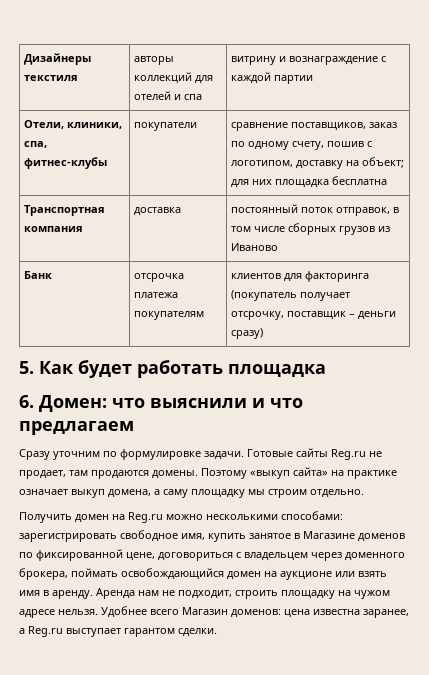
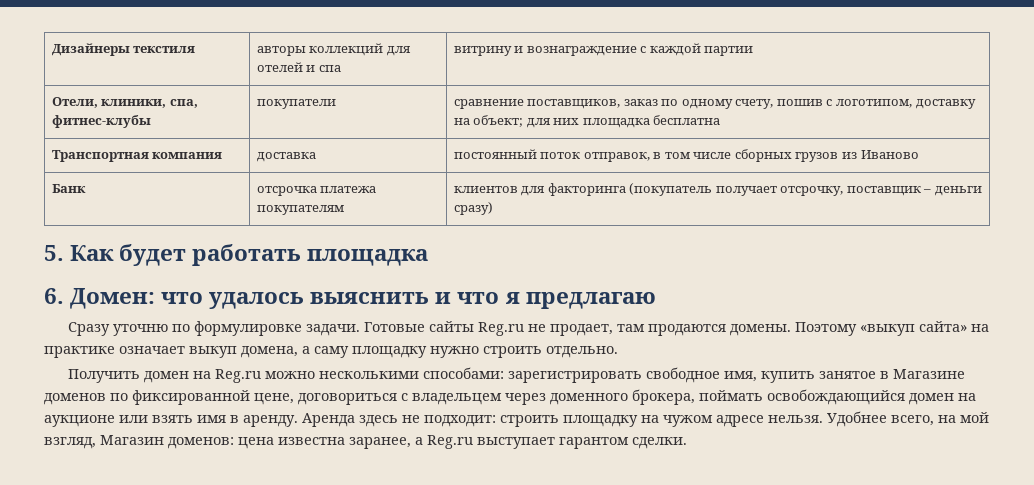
- 6. Домен: что выяснили и что предлагаем
+ 6. Домен: что удалось выяснить и что я предлагаю
- Сразу уточним по формулировке задачи.
+ Сразу уточню по формулировке задачи.
- Поэтому «выкуп сайта» на практике означает выкуп домена, а саму площадку мы строим отдельно.
+ Поэтому «выкуп сайта» на практике означает выкуп домена, а саму площадку нужно строить отдельно.
- Аренда нам не подходит, строить площадку на чужом адресе нельзя.
+ Аренда здесь не подходит: строить площадку на чужом адресе нельзя.
- Удобнее всего Магазин доменов: цена известна заранее, а Reg.ru выступает гарантом сделки.
+ Удобнее всего, на мой взгляд, Магазин доменов: цена известна заранее, а Reg.ru выступает гарантом сделки.

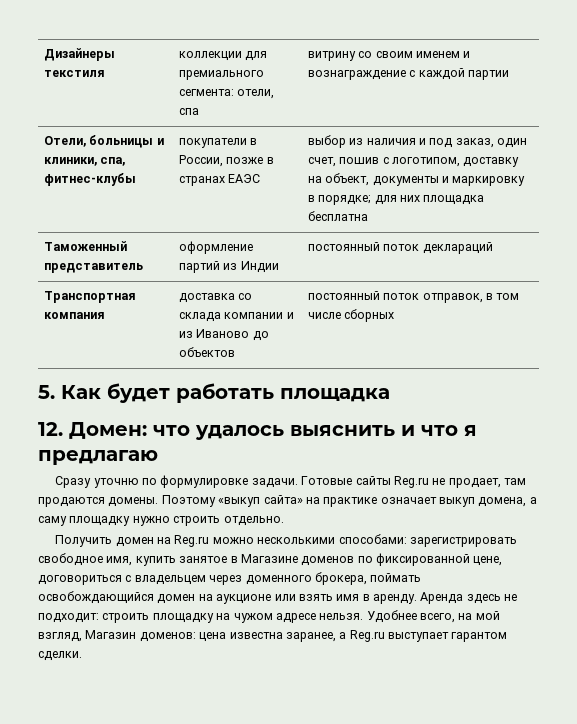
- Дизайнеры текстиля | авторы коллекций для отелей и спа | витрину и вознаграждение с каждой партии
+ Дизайнеры текстиля | коллекции для премиального сегмента: отели, спа | витрину со своим именем и вознаграждение с каждой партии
- Отели, клиники, спа, фитнес-клубы | покупатели | сравнение поставщиков, заказ по одному счету, пошив с логотипом, доставку на объект; для них площадка бесплатна
- Транспортная компания | доставка | постоянный поток отправок, в том числе сборных грузов из Иваново
- Банк | отсрочка платежа покупателям | клиентов для факторинга (покупатель получает отсрочку, поставщик – деньги сразу)
+ Отели, больницы и клиники, спа, фитнес-клубы | покупатели в России, позже в странах ЕАЭС | выбор из наличия и под заказ, один счет, пошив с логотипом, доставку на объект, документы и маркировку в порядке; для них площадка бесплатна
+ Таможенный представитель | оформление партий из Индии | постоянный поток деклараций
+ Транспортная компания | доставка со склада компании и из Иваново до объектов | постоянный поток отправок, в том числе сборных
- 6. Домен: что удалось выяснить и что я предлагаю
+ 12. Домен: что удалось выяснить и что я предлагаю

